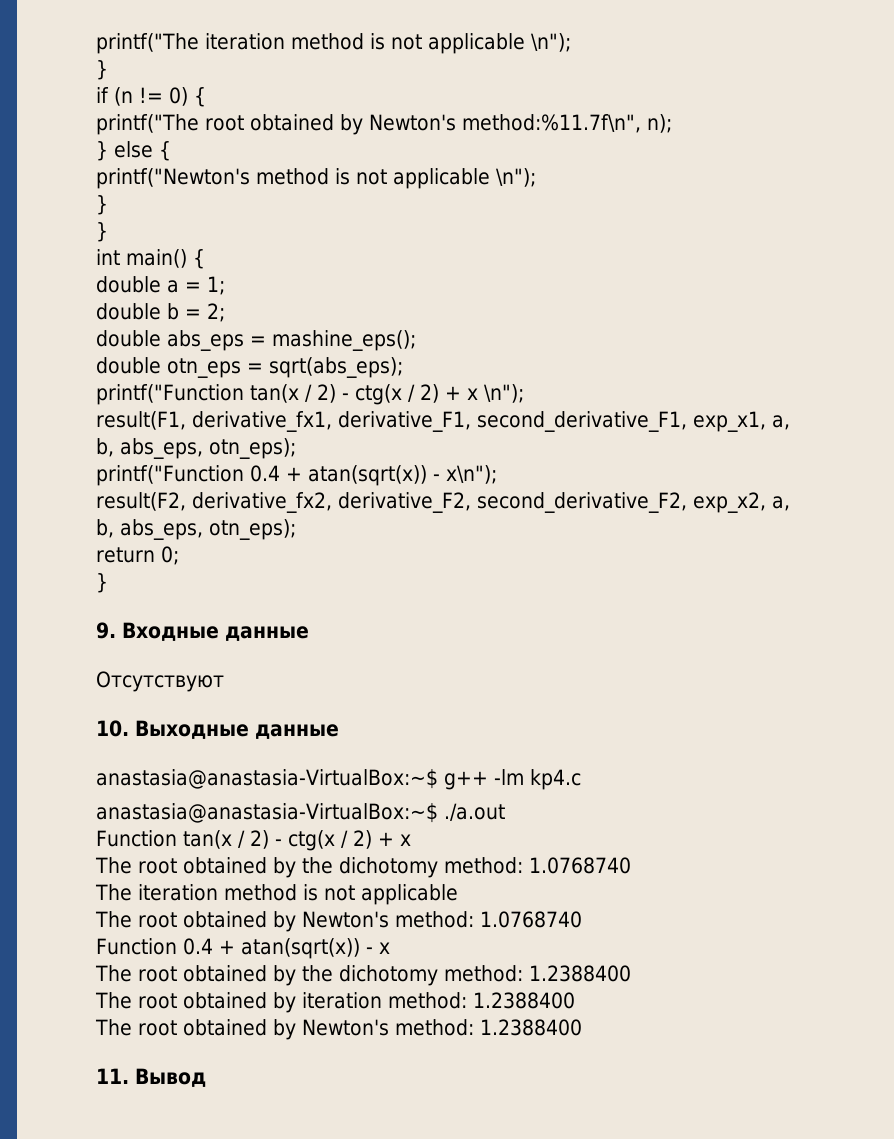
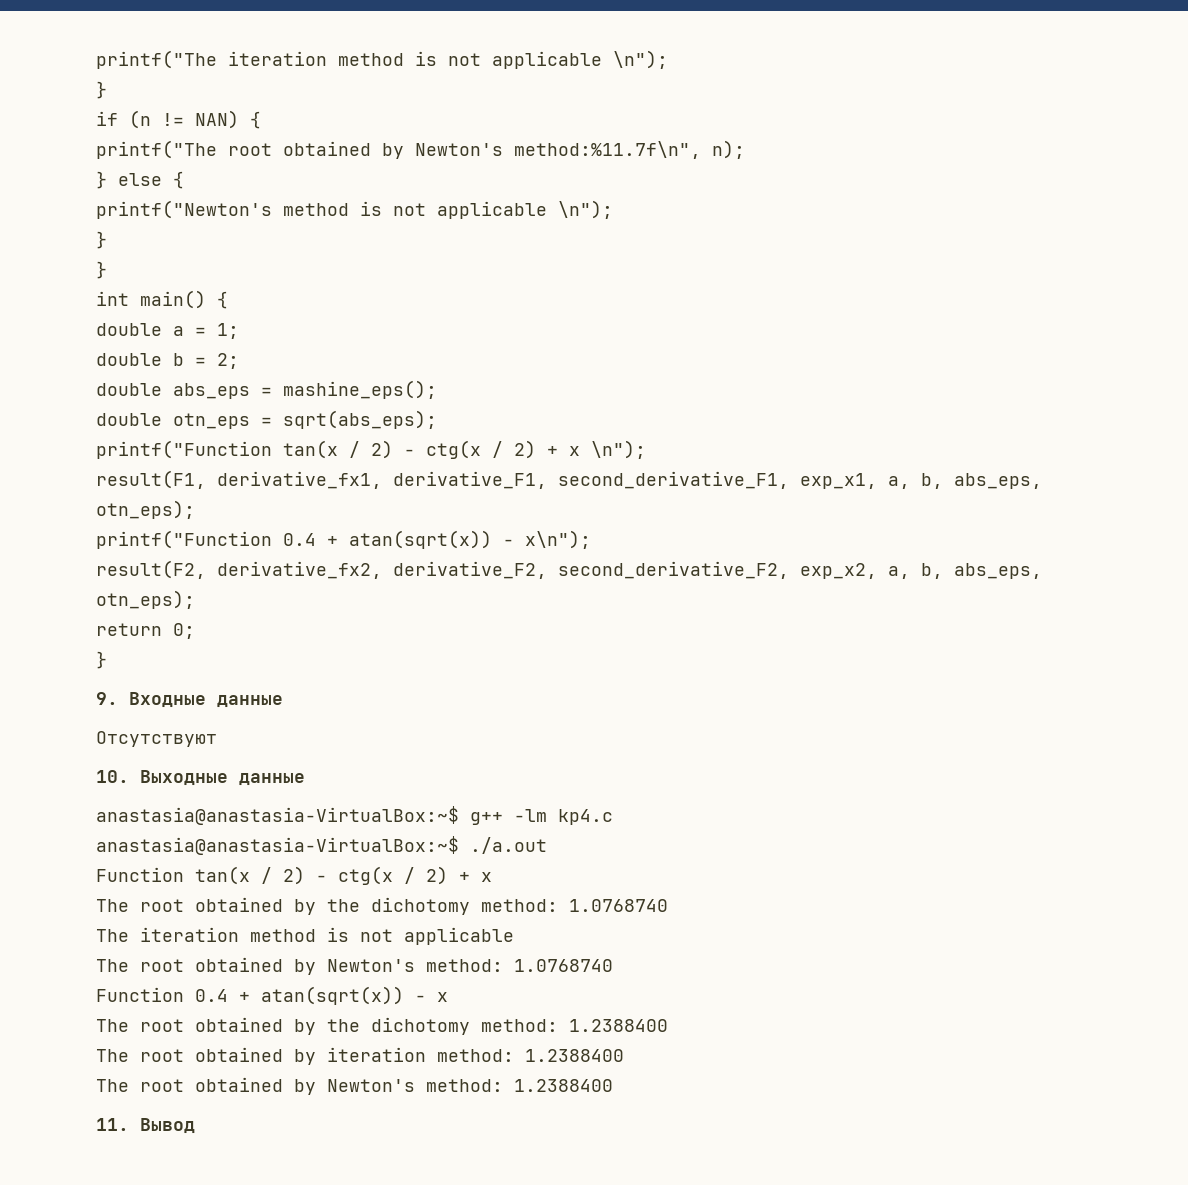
- if (n != 0) {
+ if (n != NAN) {

